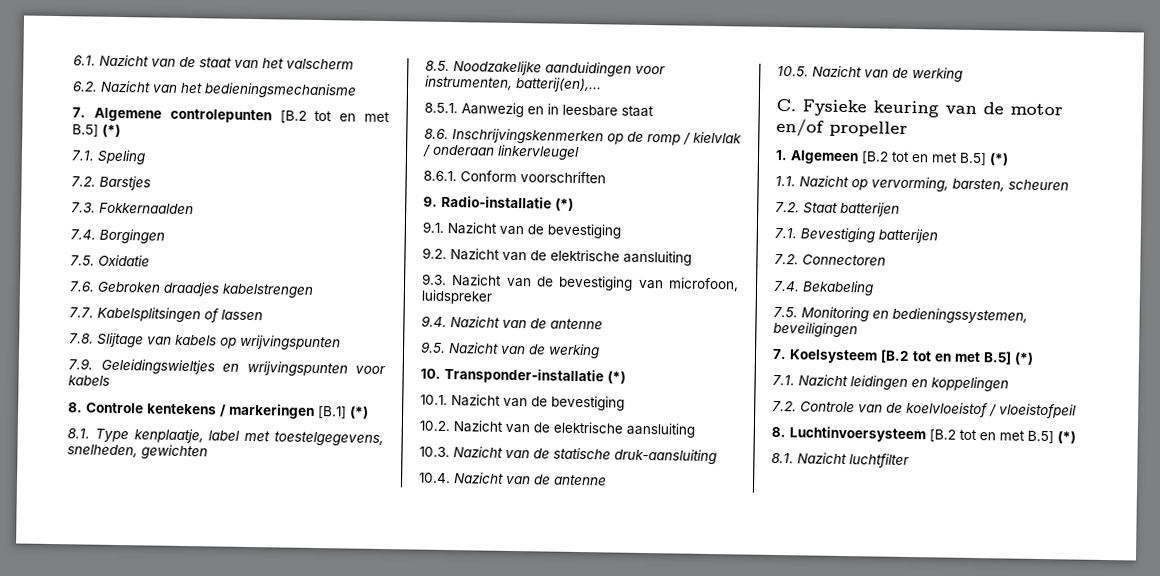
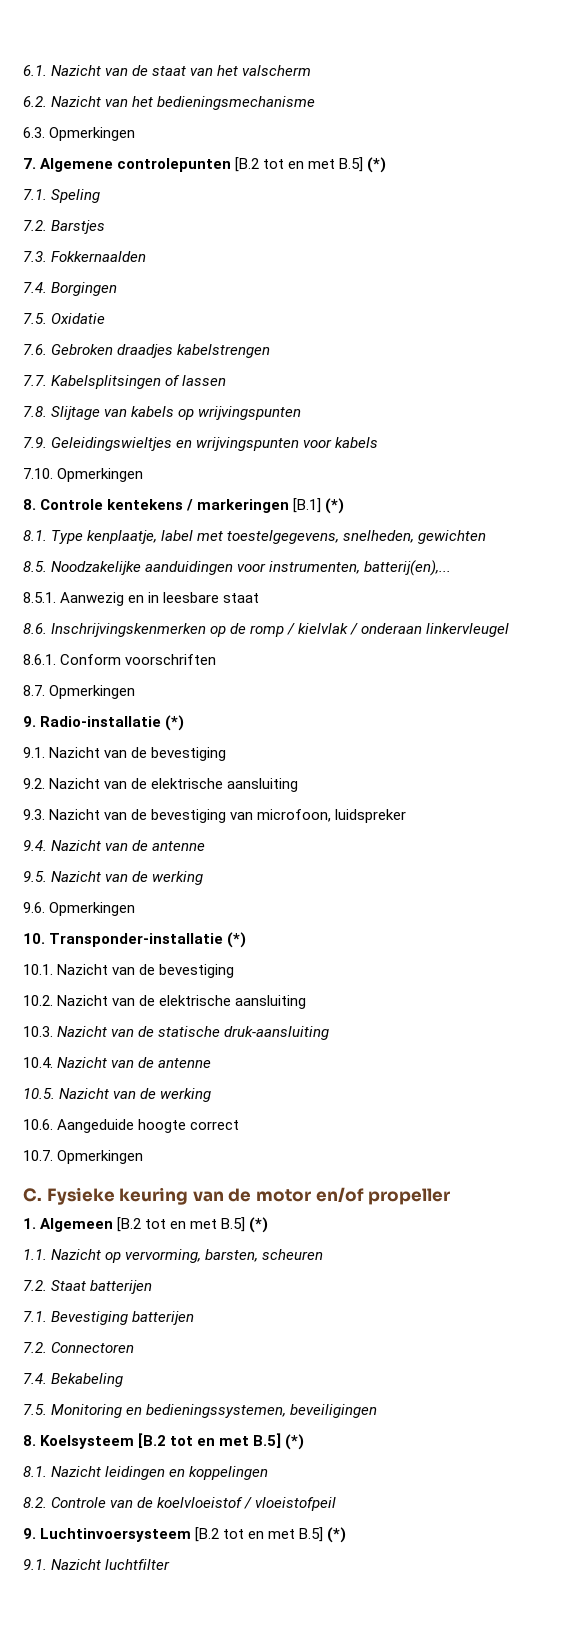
+ 6.3. Opmerkingen
+ 7.10. Opmerkingen
+ 8.7. Opmerkingen
+ 9.6. Opmerkingen
+ 10.6. Aangeduide hoogte correct
+ 10.7. Opmerkingen
- 7. Koelsysteem [B.2 tot en met B.5] (*)
+ 8. Koelsysteem [B.2 tot en met B.5] (*)
- 7.1. Nazicht leidingen en koppelingen
- 7.2. Controle van de koelvloeistof / vloeistofpeil
- 8. Luchtinvoersysteem [B.2 tot en met B.5] (*)
- 8.1. Nazicht luchtfilter
+ 8.1. Nazicht leidingen en koppelingen
+ 8.2. Controle van de koelvloeistof / vloeistofpeil
+ 9. Luchtinvoersysteem [B.2 tot en met B.5] (*)
+ 9.1. Nazicht luchtfilter

